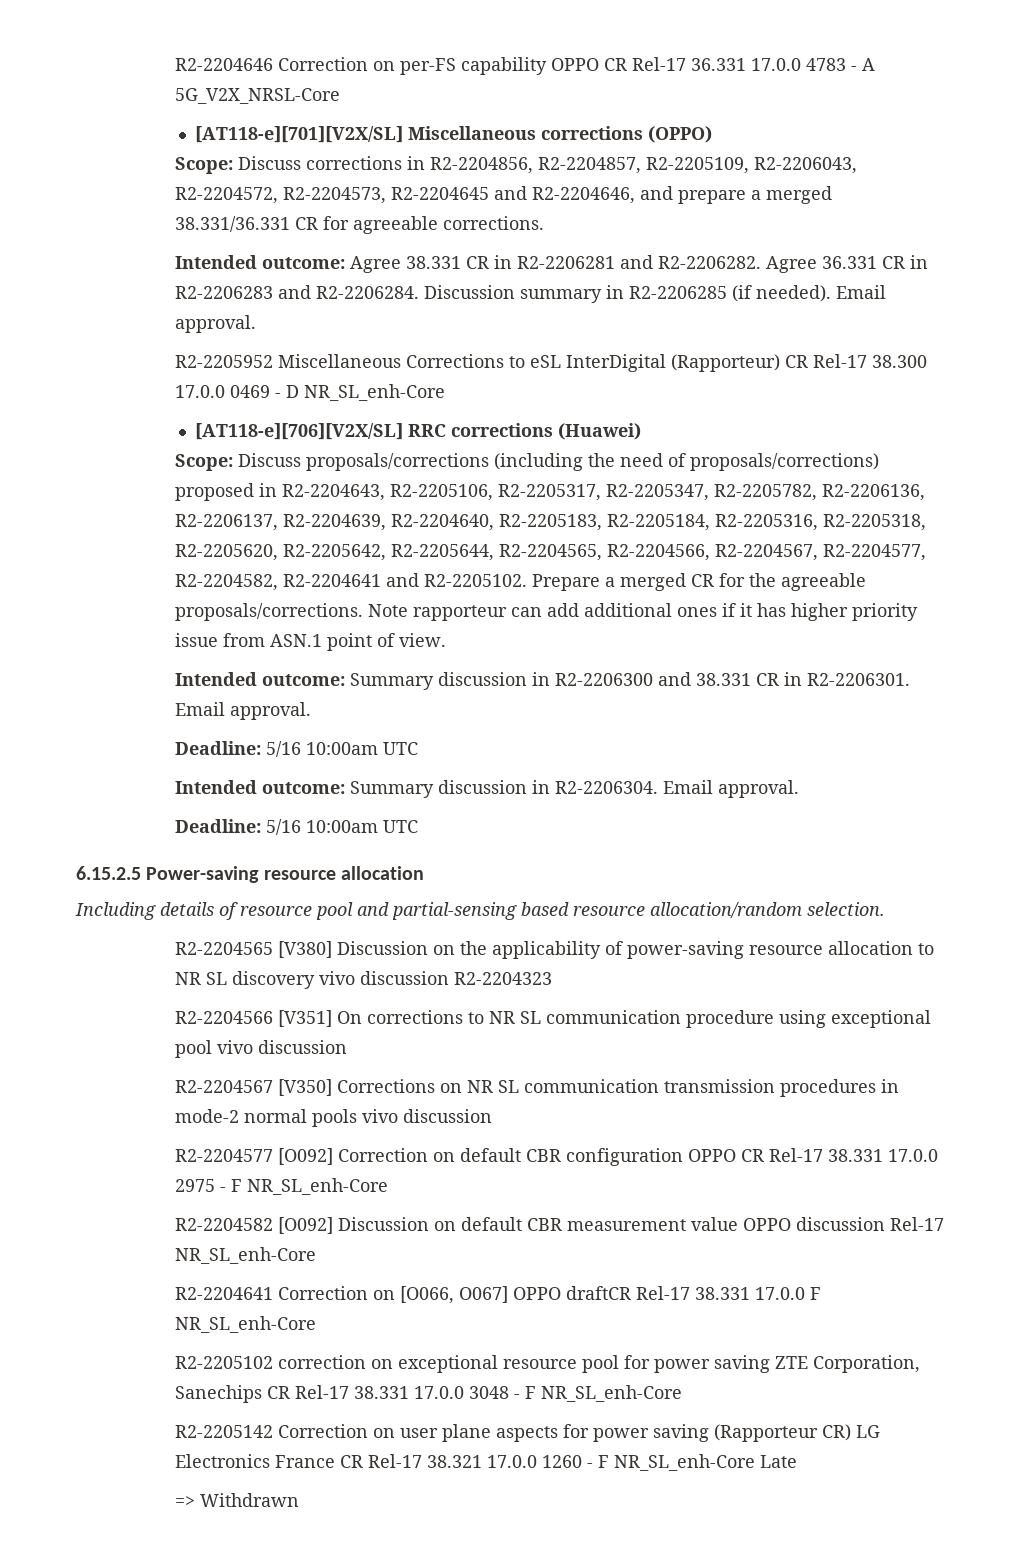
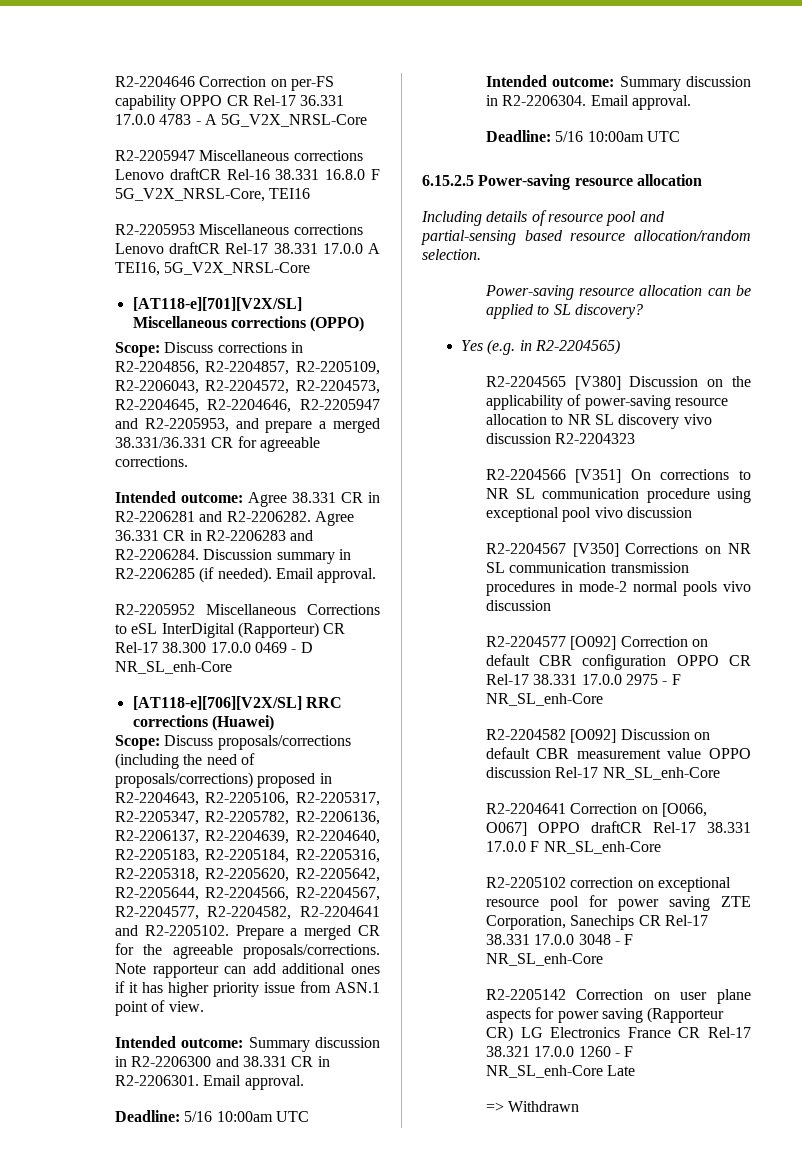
+ R2-2205947 Miscellaneous corrections Lenovo draftCR Rel-16 38.331 16.8.0 F 5G_V2X_NRSL-Core, TEI16
+ R2-2205953 Miscellaneous corrections Lenovo draftCR Rel-17 38.331 17.0.0 A TEI16, 5G_V2X_NRSL-Core
- Scope: Discuss corrections in R2-2204856, R2-2204857, R2-2205109, R2-2206043, R2-2204572, R2-2204573, R2-2204645 and R2-2204646, and prepare a merged 38.331/36.331 CR for agreeable corrections.
+ Scope: Discuss corrections in R2-2204856, R2-2204857, R2-2205109, R2-2206043, R2-2204572, R2-2204573, R2-2204645, R2-2204646, R2-2205947 and R2-2205953, and prepare a merged 38.331/36.331 CR for agreeable corrections.
- Scope: Discuss proposals/corrections (including the need of proposals/corrections) proposed in R2-2204643, R2-2205106, R2-2205317, R2-2205347, R2-2205782, R2-2206136, R2-2206137, R2-2204639, R2-2204640, R2-2205183, R2-2205184, R2-2205316, R2-2205318, R2-2205620, R2-2205642, R2-2205644, R2-2204565, R2-2204566, R2-2204567, R2-2204577, R2-2204582, R2-2204641 and R2-2205102.
+ Scope: Discuss proposals/corrections (including the need of proposals/corrections) proposed in R2-2204643, R2-2205106, R2-2205317, R2-2205347, R2-2205782, R2-2206136, R2-2206137, R2-2204639, R2-2204640, R2-2205183, R2-2205184, R2-2205316, R2-2205318, R2-2205620, R2-2205642, R2-2205644, R2-2204566, R2-2204567, R2-2204577, R2-2204582, R2-2204641 and R2-2205102.
+ Power-saving resource allocation can be applied to SL discovery?
+ Yes (e.g. in R2-2204565)

